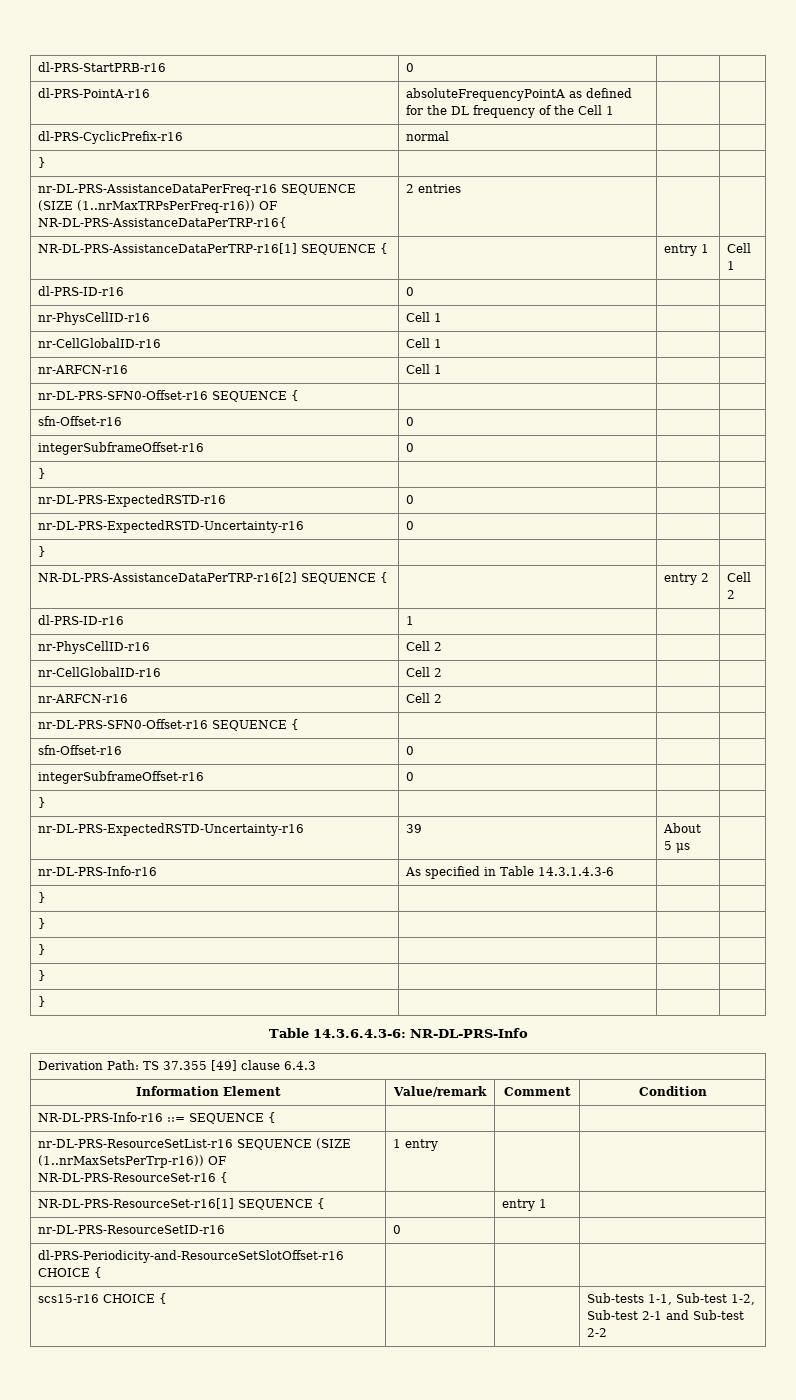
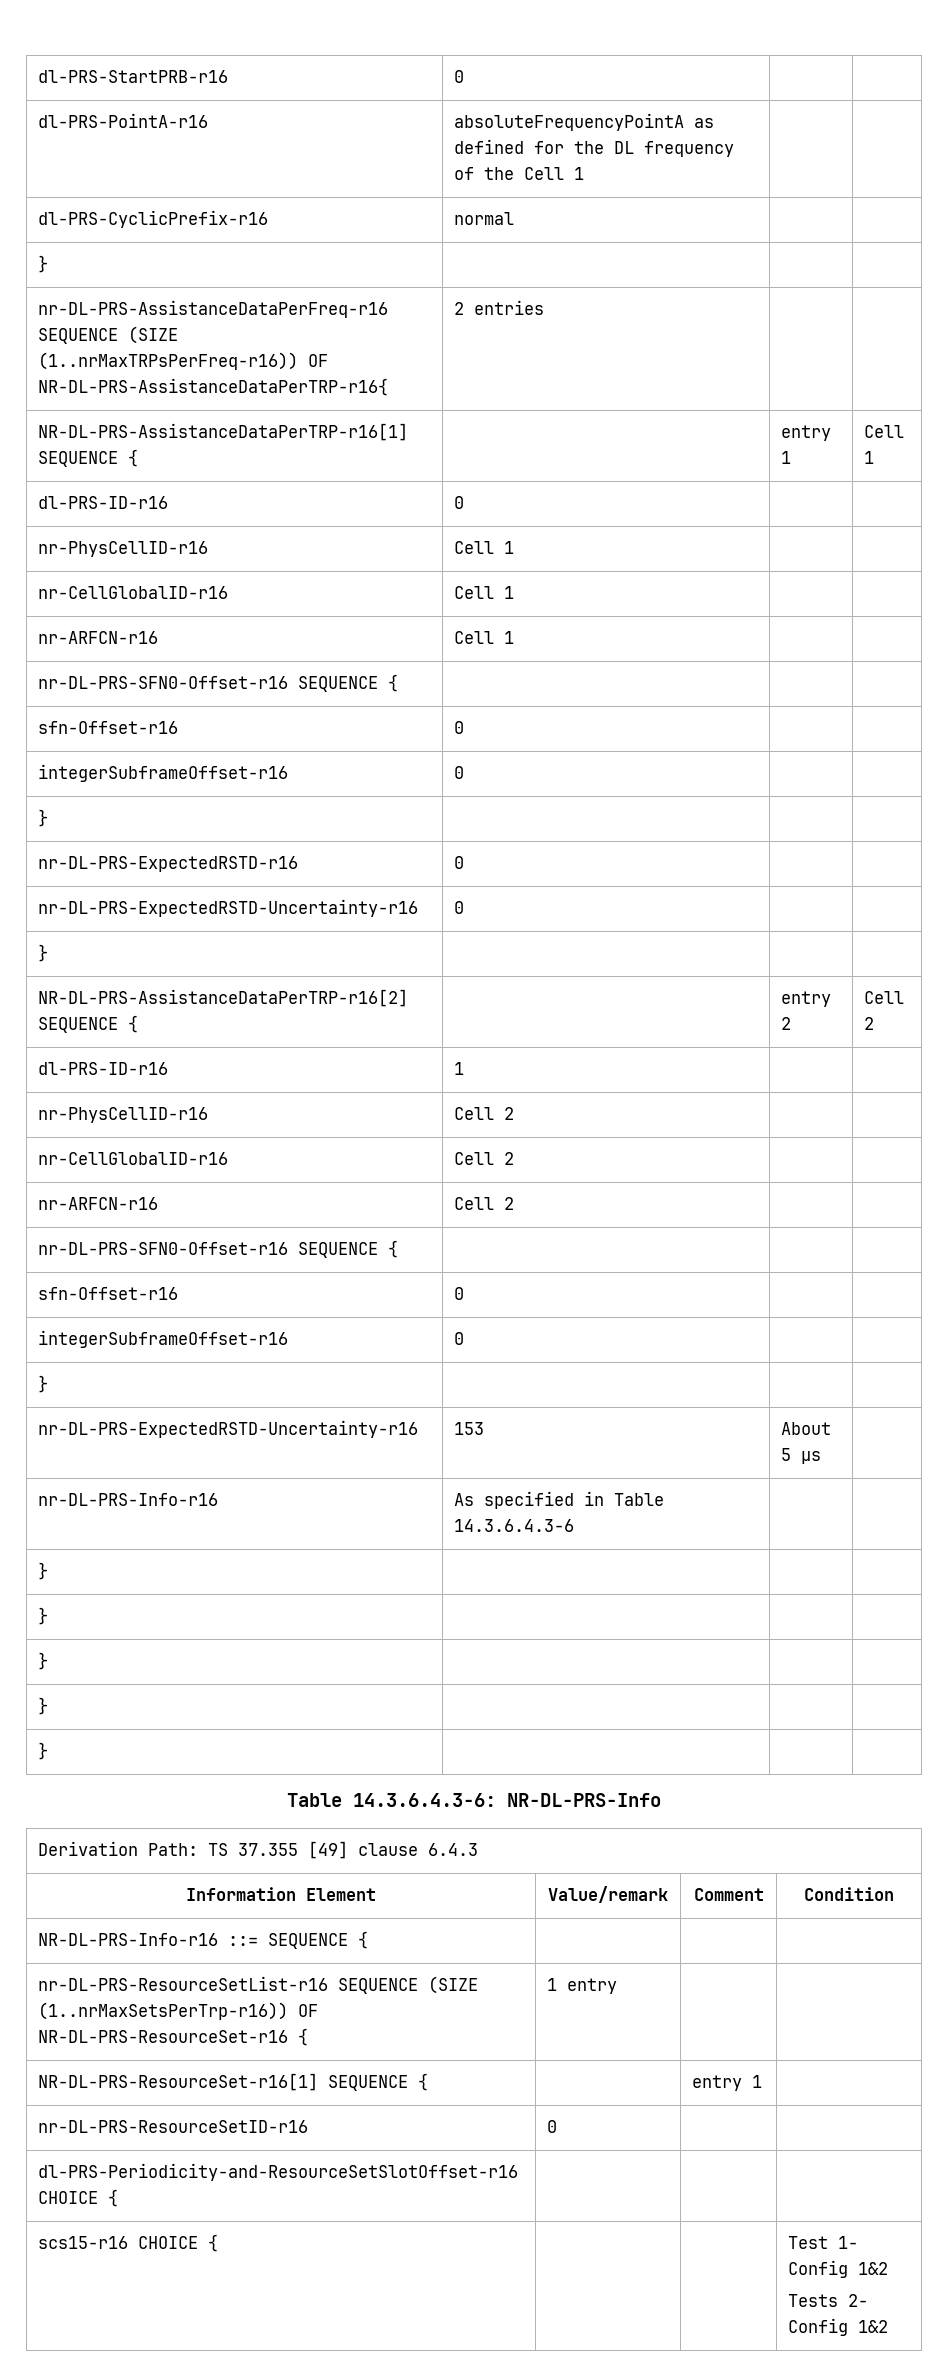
- nr-DL-PRS-ExpectedRSTD-Uncertainty-r16 | 39 | About 5 μs |
+ nr-DL-PRS-ExpectedRSTD-Uncertainty-r16 | 153 | About 5 μs |
- nr-DL-PRS-Info-r16 | As specified in Table 14.3.1.4.3-6 | |
+ nr-DL-PRS-Info-r16 | As specified in Table 14.3.6.4.3-6 | |
- scs15-r16 CHOICE { | | | Sub-tests 1-1, Sub-test 1-2, Sub-test 2-1 and Sub-test 2-2
+ scs15-r16 CHOICE { | | | Test 1- Config 1&2
+ Tests 2- Config 1&2

